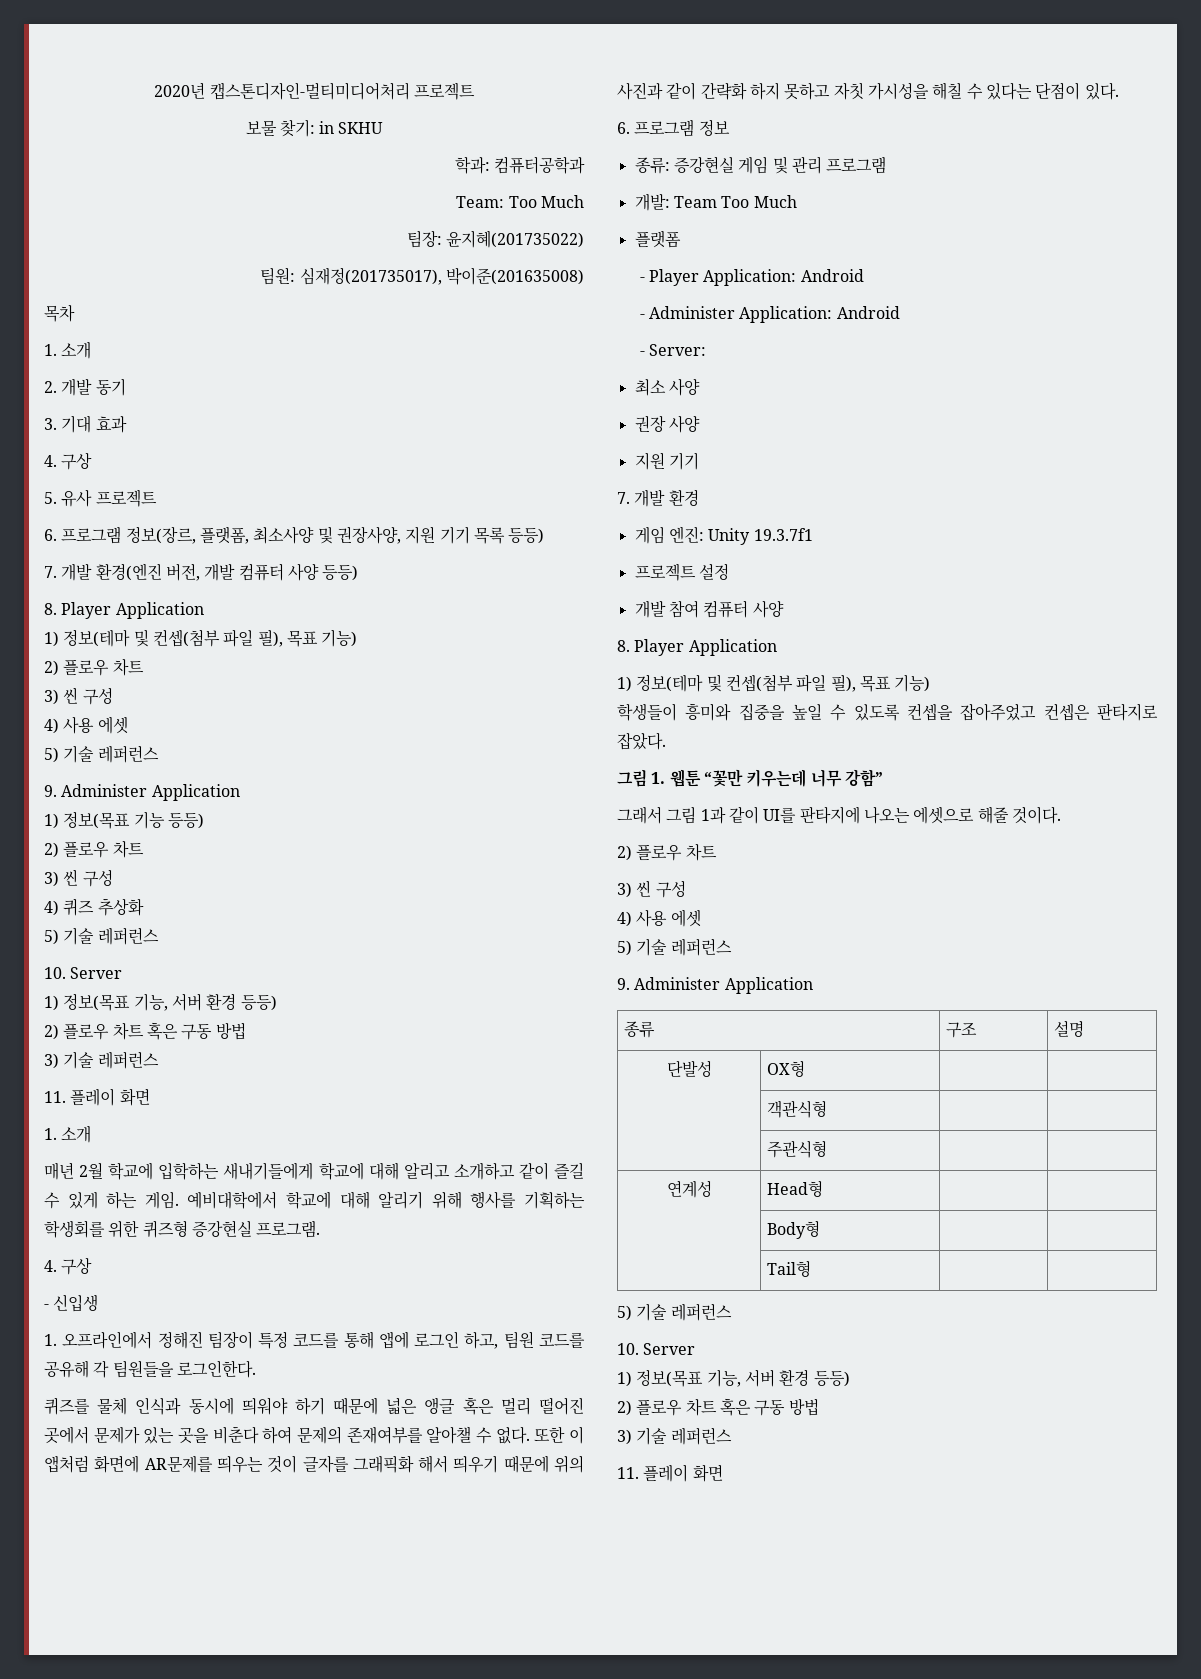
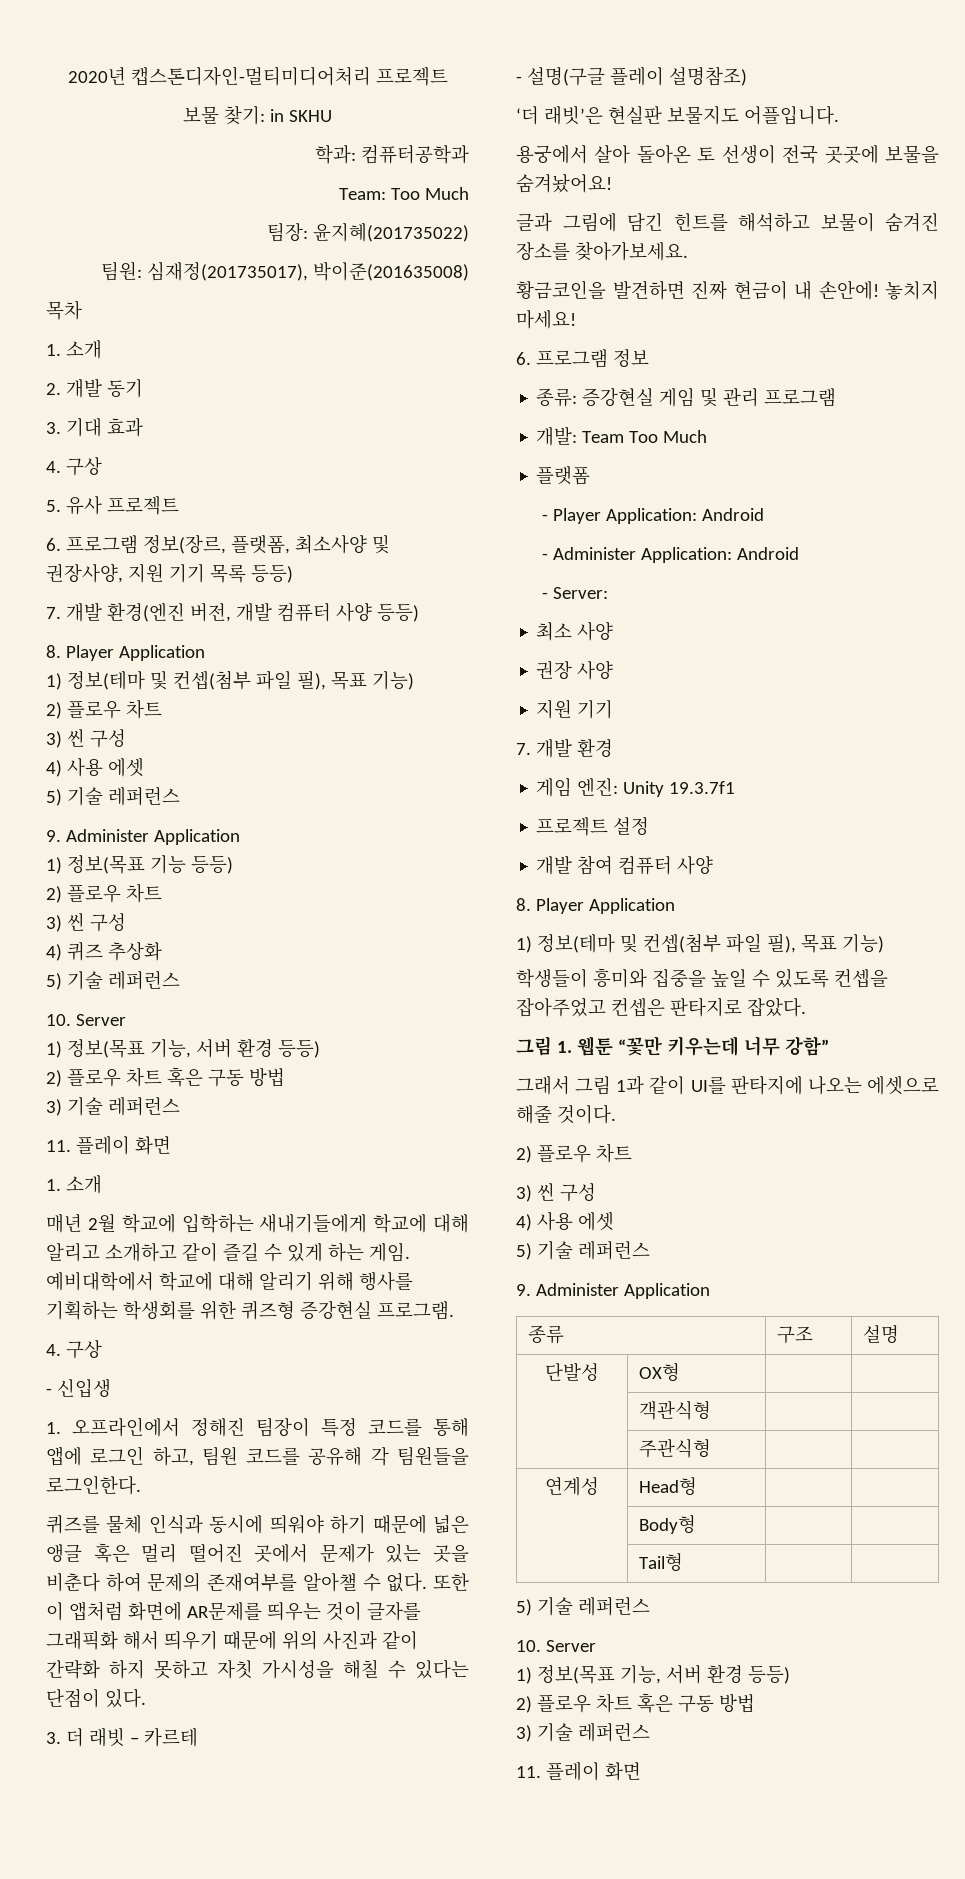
+ 3. 더 래빗 – 카르테
+ - 설명(구글 플레이 설명참조)
+ ‘더 래빗’은 현실판 보물지도 어플입니다.
+ 용궁에서 살아 돌아온 토 선생이 전국 곳곳에 보물을 숨겨놨어요!
+ 글과 그림에 담긴 힌트를 해석하고 보물이 숨겨진 장소를 찾아가보세요.
+ 황금코인을 발견하면 진짜 현금이 내 손안에! 놓치지 마세요!

